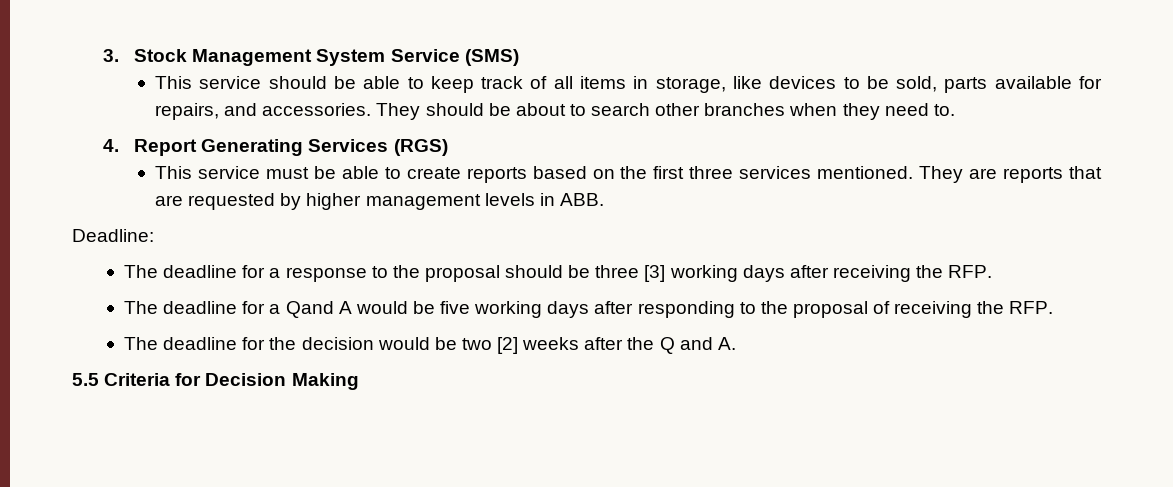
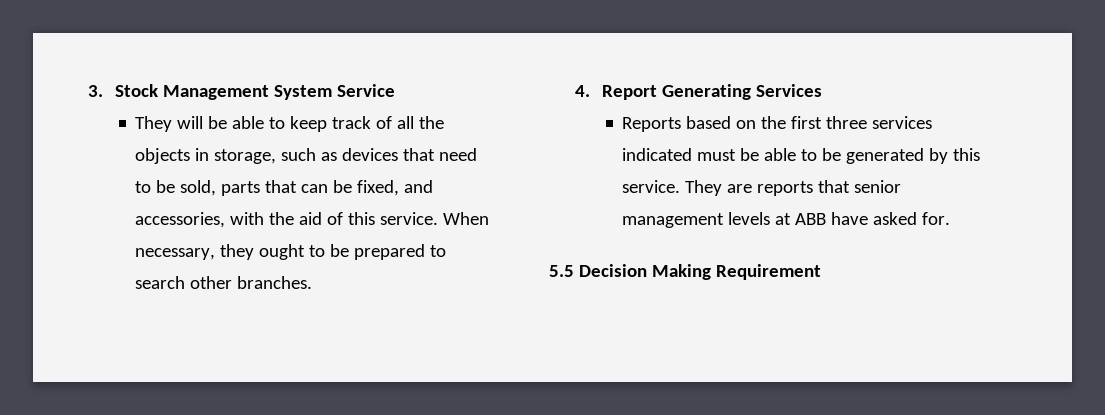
- 3. Stock Management System Service (SMS)
- This service should be able to keep track of all items in storage, like devices to be sold, parts available for repairs, and accessories. They should be about to search other branches when they need to.
- 4. Report Generating Services (RGS)
- This service must be able to create reports based on the first three services mentioned. They are reports that are requested by higher management levels in ABB.
- Deadline:
- The deadline for a response to the proposal should be three [3] working days after receiving the RFP.
- The deadline for a Qand A would be five working days after responding to the proposal of receiving the RFP.
- The deadline for the decision would be two [2] weeks after the Q and A.
+ 3. Stock Management System Service
+ They will be able to keep track of all the objects in storage, such as devices that need to be sold, parts that can be fixed, and accessories, with the aid of this service. When necessary, they ought to be prepared to search other branches.
+ 4. Report Generating Services
+ Reports based on the first three services indicated must be able to be generated by this service. They are reports that senior management levels at ABB have asked for.
- 5.5 Criteria for Decision Making
+ 5.5 Decision Making Requirement

